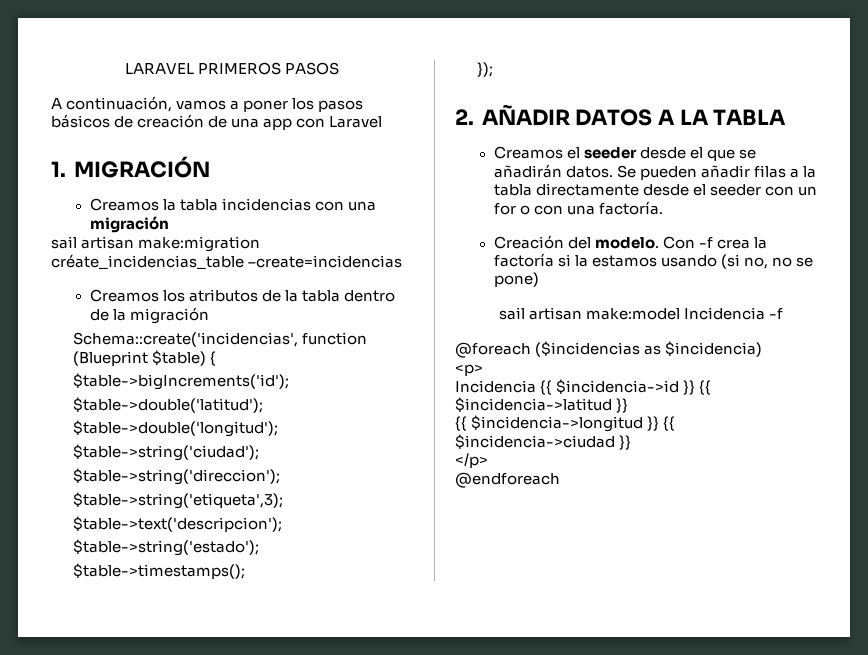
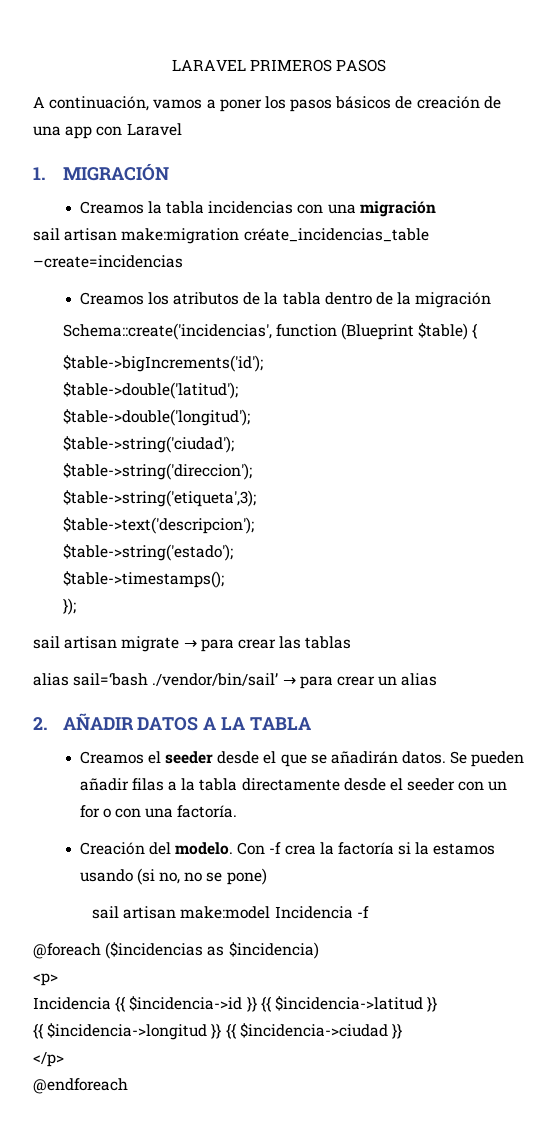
+ sail artisan migrate → para crear las tablas
+ alias sail=‘bash ./vendor/bin/sail’ → para crear un alias

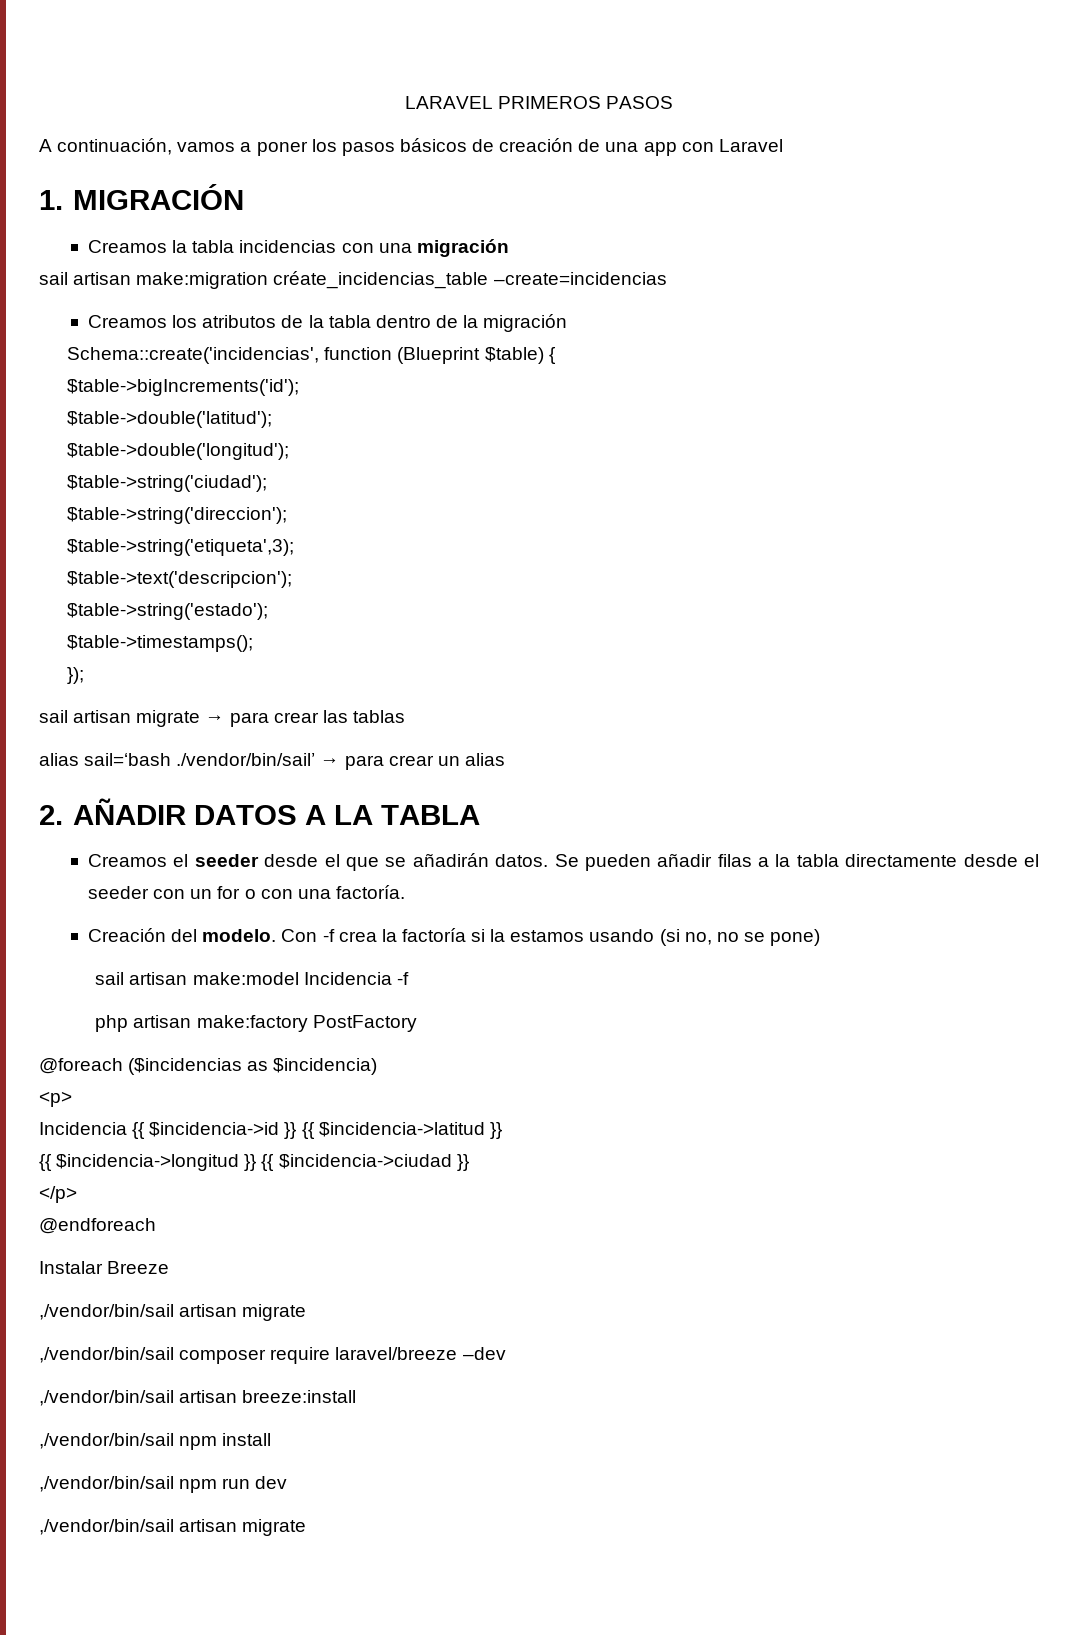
+ php artisan make:factory PostFactory
+ Instalar Breeze
+ ,/vendor/bin/sail artisan migrate
+ ,/vendor/bin/sail composer require laravel/breeze –dev
+ ,/vendor/bin/sail artisan breeze:install
+ ,/vendor/bin/sail npm install
+ ,/vendor/bin/sail npm run dev
+ ,/vendor/bin/sail artisan migrate

